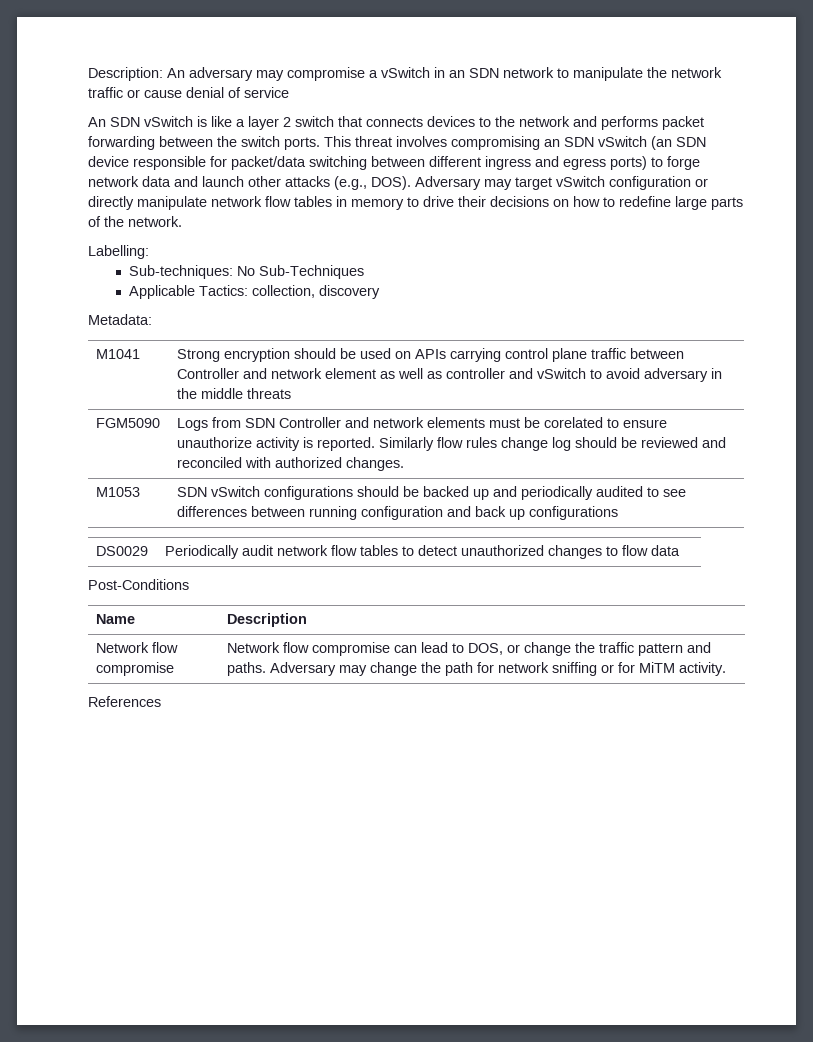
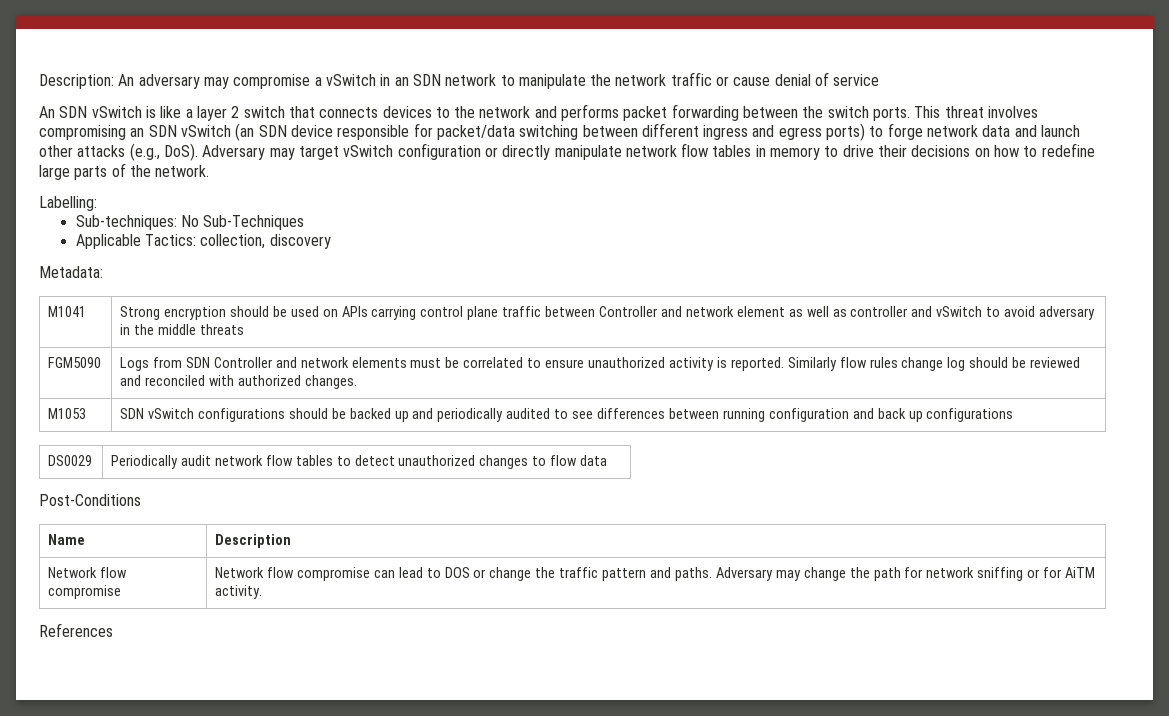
- This threat involves compromising an SDN vSwitch (an SDN device responsible for packet/data switching between different ingress and egress ports) to forge network data and launch other attacks (e.g., DOS).
+ This threat involves compromising an SDN vSwitch (an SDN device responsible for packet/data switching between different ingress and egress ports) to forge network data and launch other attacks (e.g., DoS).
- FGM5090 | Logs from SDN Controller and network elements must be corelated to ensure unauthorize activity is reported. Similarly flow rules change log should be reviewed and reconciled with authorized changes.
+ FGM5090 | Logs from SDN Controller and network elements must be correlated to ensure unauthorized activity is reported. Similarly flow rules change log should be reviewed and reconciled with authorized changes.
- Network flow compromise | Network flow compromise can lead to DOS, or change the traffic pattern and paths. Adversary may change the path for network sniffing or for MiTM activity.
+ Network flow compromise | Network flow compromise can lead to DOS or change the traffic pattern and paths. Adversary may change the path for network sniffing or for AiTM activity.

